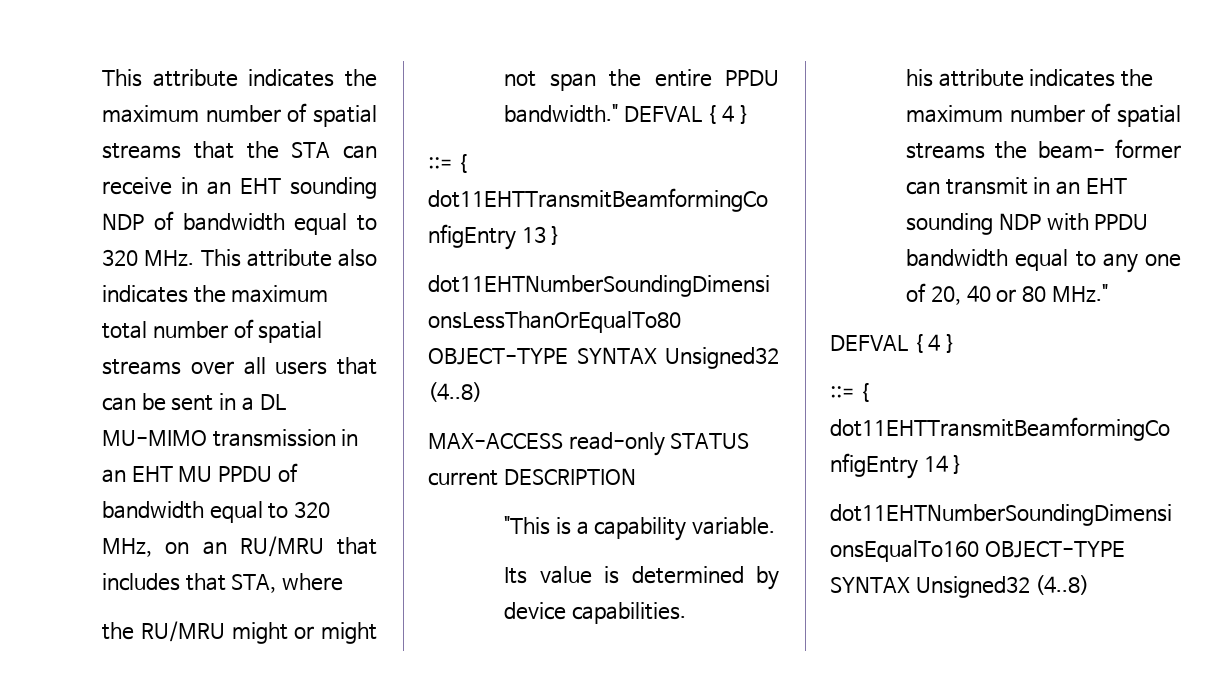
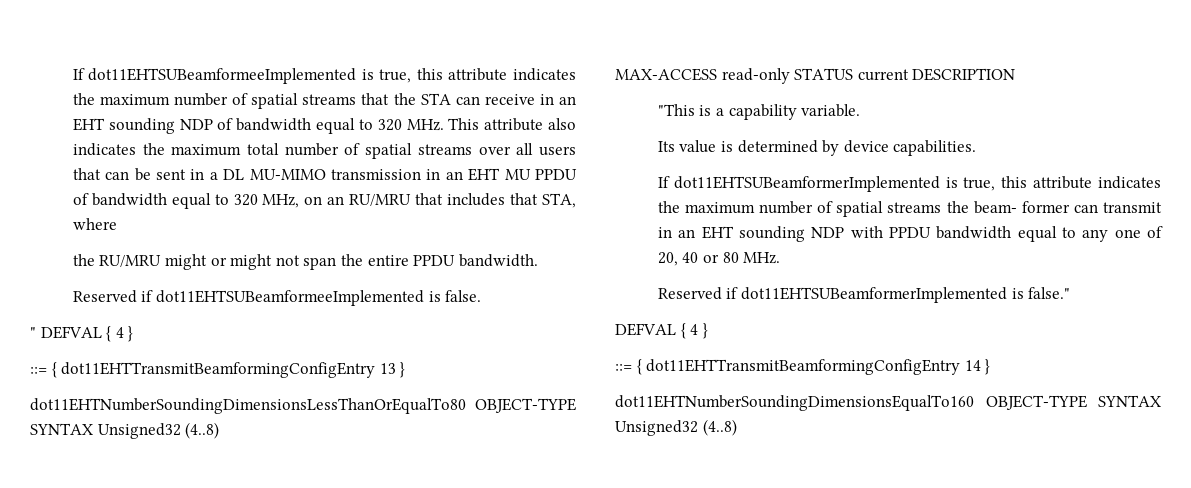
- This attribute indicates the maximum number of spatial streams that the STA can receive in an EHT sounding NDP of bandwidth equal to 320 MHz. This attribute also indicates the maximum total number of spatial streams over all users that can be sent in a DL MU-MIMO transmission in an EHT MU PPDU of bandwidth equal to 320 MHz, on an RU/MRU that includes that STA, where
+ If dot11EHTSUBeamformeeImplemented is true, this attribute indicates the maximum number of spatial streams that the STA can receive in an EHT sounding NDP of bandwidth equal to 320 MHz. This attribute also indicates the maximum total number of spatial streams over all users that can be sent in a DL MU-MIMO transmission in an EHT MU PPDU of bandwidth equal to 320 MHz, on an RU/MRU that includes that STA, where
- the RU/MRU might or might not span the entire PPDU bandwidth." DEFVAL { 4 }
+ the RU/MRU might or might not span the entire PPDU bandwidth.
+ Reserved if dot11EHTSUBeamformeeImplemented is false.
+ " DEFVAL { 4 }
- his attribute indicates the maximum number of spatial streams the beam- former can transmit in an EHT sounding NDP with PPDU bandwidth equal to any one of 20, 40 or 80 MHz."
+ If dot11EHTSUBeamformerImplemented is true, this attribute indicates the maximum number of spatial streams the beam- former can transmit in an EHT sounding NDP with PPDU bandwidth equal to any one of 20, 40 or 80 MHz.
+ Reserved if dot11EHTSUBeamformerImplemented is false."

